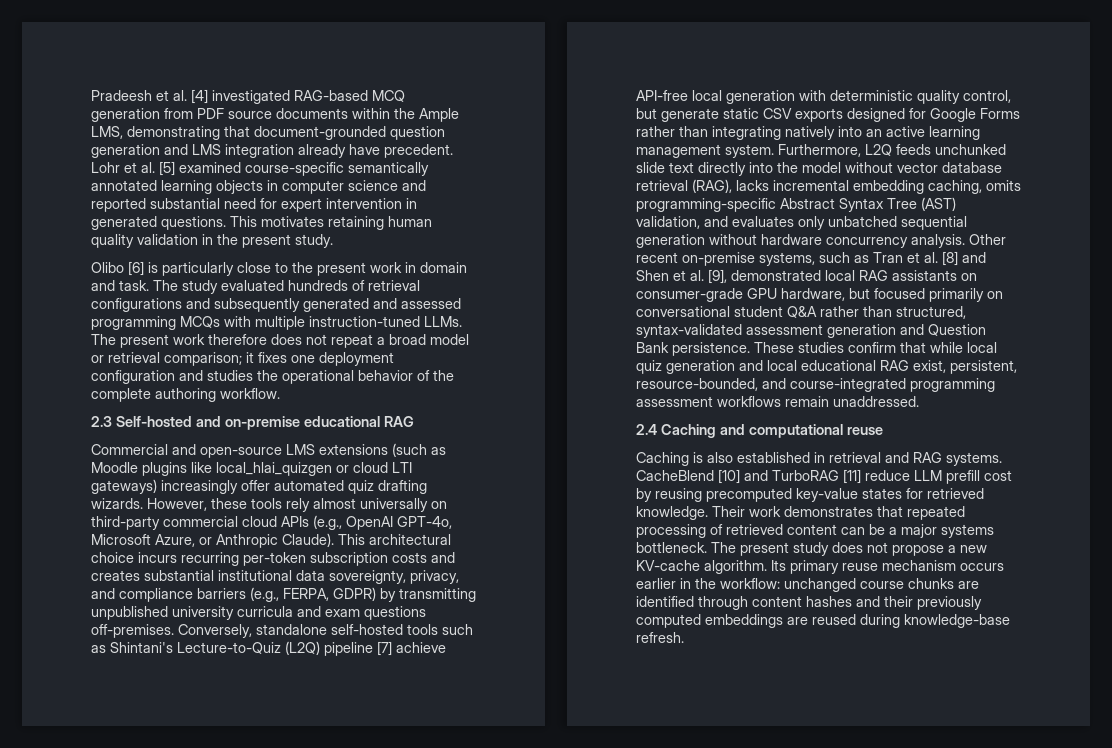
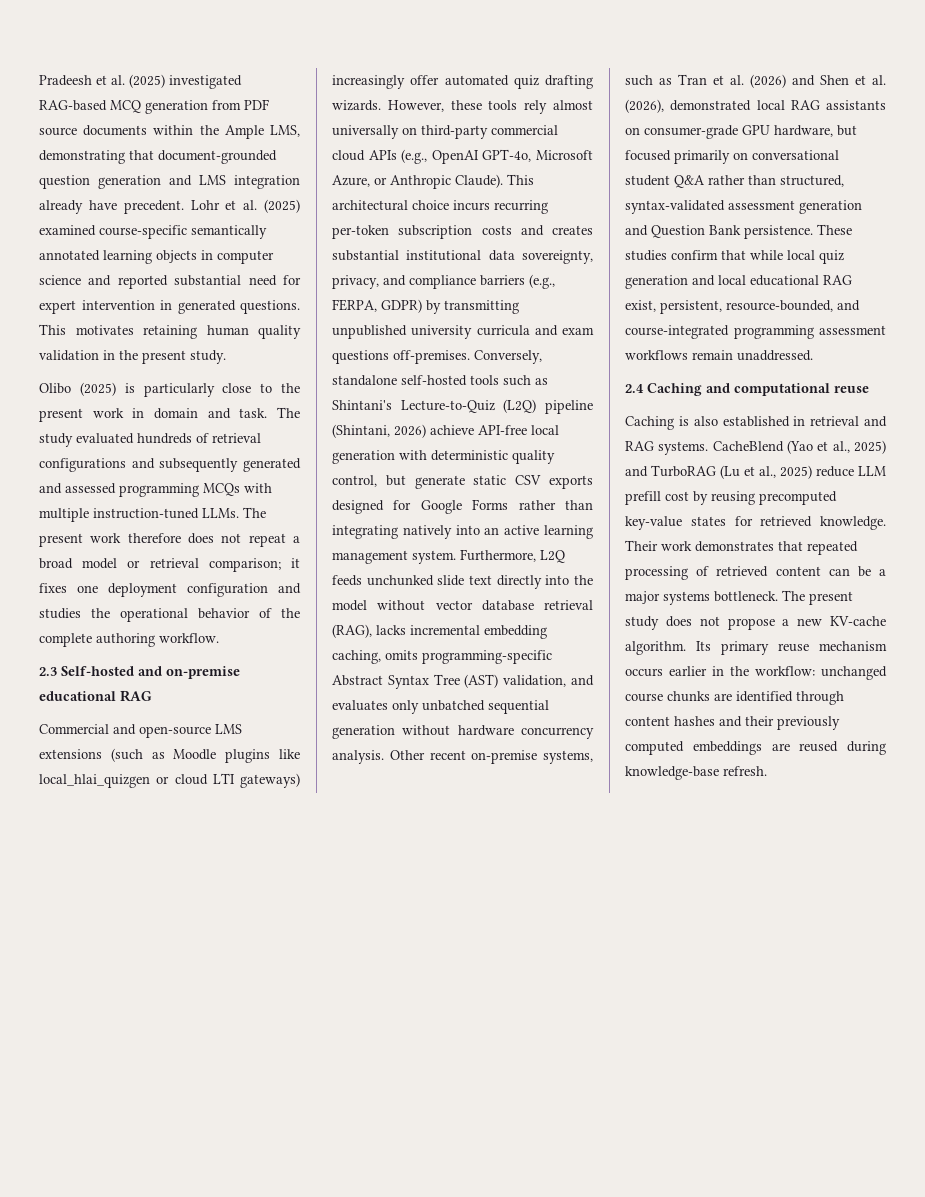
- Pradeesh et al. [4] investigated RAG-based MCQ generation from PDF source documents within the Ample LMS, demonstrating that document-grounded question generation and LMS integration already have precedent.
+ Pradeesh et al. (2025) investigated RAG-based MCQ generation from PDF source documents within the Ample LMS, demonstrating that document-grounded question generation and LMS integration already have precedent.
- Lohr et al. [5] examined course-specific semantically annotated learning objects in computer science and reported substantial need for expert intervention in generated questions.
+ Lohr et al. (2025) examined course-specific semantically annotated learning objects in computer science and reported substantial need for expert intervention in generated questions.
- Olibo [6] is particularly close to the present work in domain and task.
+ Olibo (2025) is particularly close to the present work in domain and task.
- Conversely, standalone self-hosted tools such as Shintani's Lecture-to-Quiz (L2Q) pipeline [7] achieve API-free local generation with deterministic quality control, but generate static CSV exports designed for Google Forms rather than integrating natively into an active learning management system.
+ Conversely, standalone self-hosted tools such as Shintani's Lecture-to-Quiz (L2Q) pipeline (Shintani, 2026) achieve API-free local generation with deterministic quality control, but generate static CSV exports designed for Google Forms rather than integrating natively into an active learning management system.
- Other recent on-premise systems, such as Tran et al. [8] and Shen et al. [9], demonstrated local RAG assistants on consumer-grade GPU hardware, but focused primarily on conversational student Q&A rather than structured, syntax-validated assessment generation and Question Bank persistence.
+ Other recent on-premise systems, such as Tran et al. (2026) and Shen et al. (2026), demonstrated local RAG assistants on consumer-grade GPU hardware, but focused primarily on conversational student Q&A rather than structured, syntax-validated assessment generation and Question Bank persistence.
- CacheBlend [10] and TurboRAG [11] reduce LLM prefill cost by reusing precomputed key-value states for retrieved knowledge.
+ CacheBlend (Yao et al., 2025) and TurboRAG (Lu et al., 2025) reduce LLM prefill cost by reusing precomputed key-value states for retrieved knowledge.

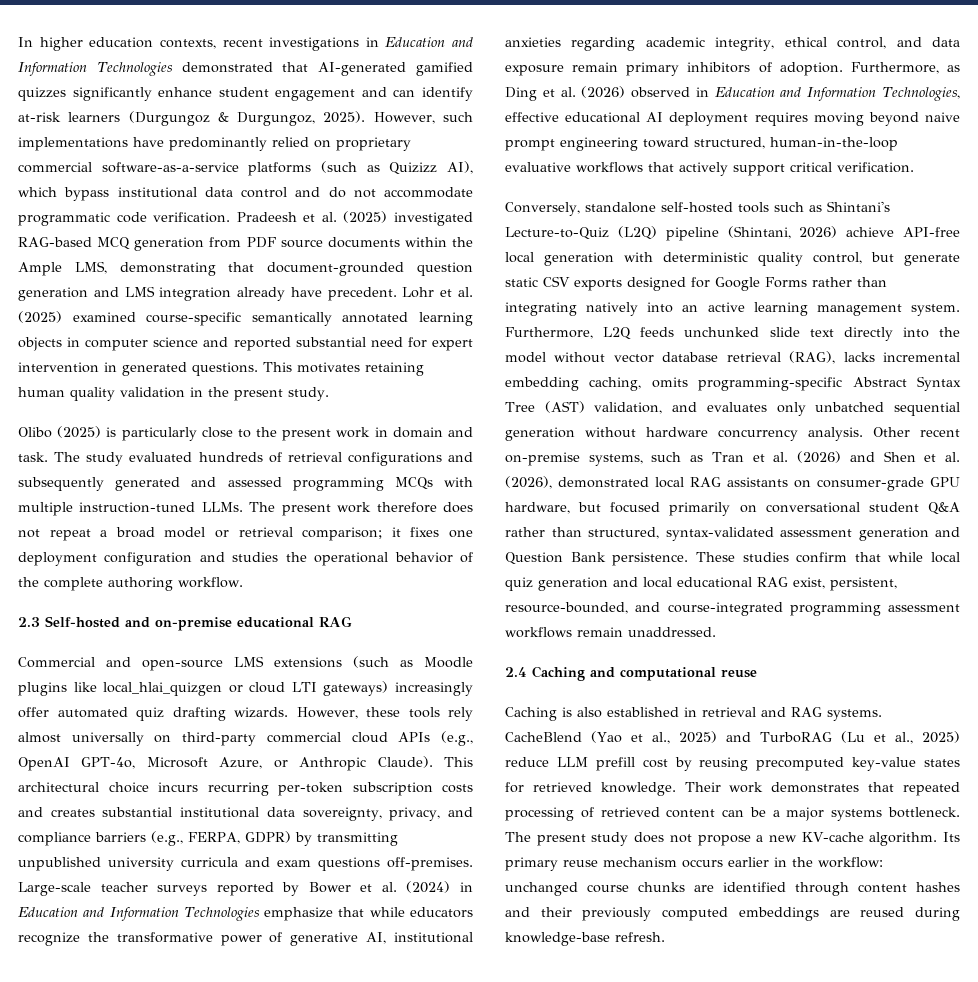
+ In higher education contexts, recent investigations in Education and Information Technologies demonstrated that AI-generated gamified quizzes significantly enhance student engagement and can identify at-risk learners (Durgungoz & Durgungoz, 2025). However, such implementations have predominantly relied on proprietary commercial software-as-a-service platforms (such as Quizizz AI), which bypass institutional data control and do not accommodate programmatic code verification.
- This architectural choice incurs recurring per-token subscription costs and creates substantial institutional data sovereignty, privacy, and compliance barriers (e.g., FERPA, GDPR) by transmitting unpublished university curricula and exam questions off-premises. Conversely, standalone self-hosted tools such as Shintani's Lecture-to-Quiz (L2Q) pipeline (Shintani, 2026) achieve API-free local generation with deterministic quality control, but generate static CSV exports designed for Google Forms rather than integrating natively into an active learning management system.
+ This architectural choice incurs recurring per-token subscription costs and creates substantial institutional data sovereignty, privacy, and compliance barriers (e.g., FERPA, GDPR) by transmitting unpublished university curricula and exam questions off-premises. Large-scale teacher surveys reported by Bower et al. (2024) in Education and Information Technologies emphasize that while educators recognize the transformative power of generative AI, institutional anxieties regarding academic integrity, ethical control, and data exposure remain primary inhibitors of adoption. Furthermore, as Ding et al. (2026) observed in Education and Information Technologies, effective educational AI deployment requires moving beyond naive prompt engineering toward structured, human-in-the-loop evaluative workflows that actively support critical verification.
+ Conversely, standalone self-hosted tools such as Shintani's Lecture-to-Quiz (L2Q) pipeline (Shintani, 2026) achieve API-free local generation with deterministic quality control, but generate static CSV exports designed for Google Forms rather than integrating natively into an active learning management system.

